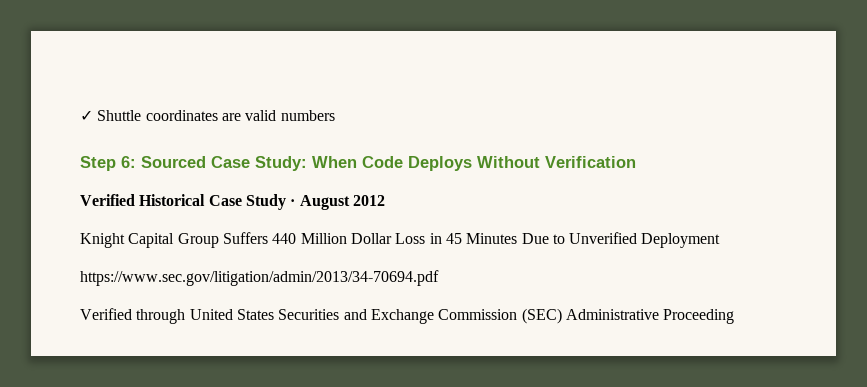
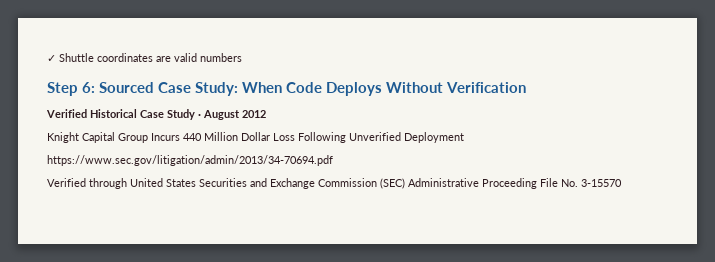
- Knight Capital Group Suffers 440 Million Dollar Loss in 45 Minutes Due to Unverified Deployment
+ Knight Capital Group Incurs 440 Million Dollar Loss Following Unverified Deployment
- Verified through United States Securities and Exchange Commission (SEC) Administrative Proceeding
+ Verified through United States Securities and Exchange Commission (SEC) Administrative Proceeding File No. 3-15570

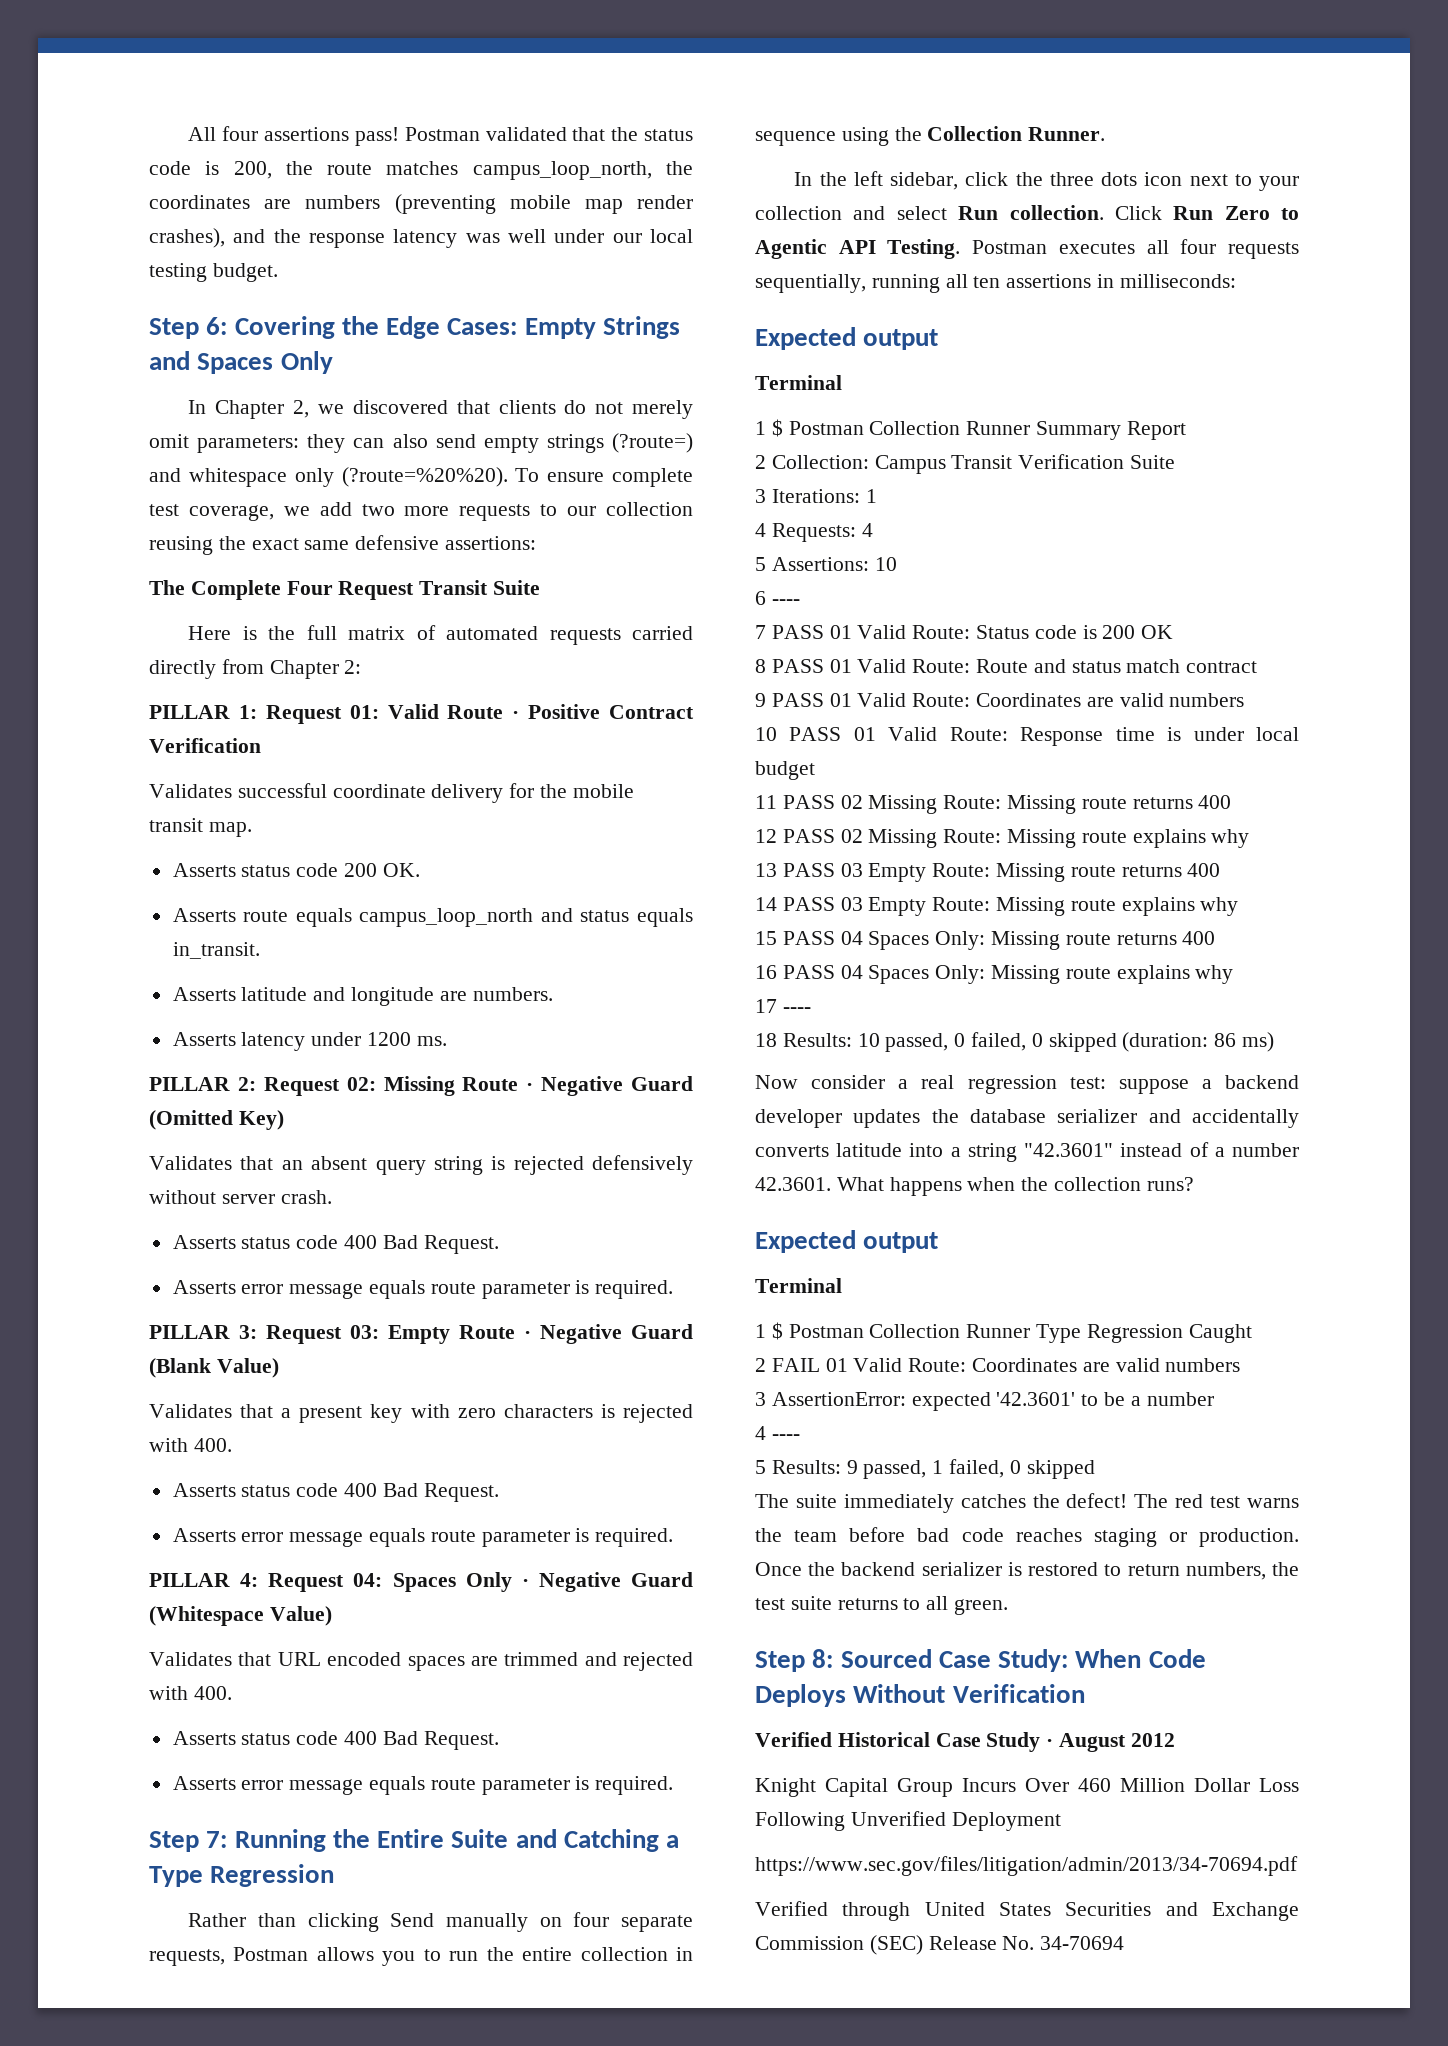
- ✓ Shuttle coordinates are valid numbers
- Step 6: Sourced Case Study: When Code Deploys Without Verification
+ All four assertions pass! Postman validated that the status code is 200, the route matches campus_loop_north, the coordinates are numbers (preventing mobile map render crashes), and the response latency was well under our local testing budget.
+ Step 6: Covering the Edge Cases: Empty Strings and Spaces Only
+ In Chapter 2, we discovered that clients do not merely omit parameters: they can also send empty strings (?route=) and whitespace only (?route=%20%20). To ensure complete test coverage, we add two more requests to our collection reusing the exact same defensive assertions:
+ The Complete Four Request Transit Suite
+ Here is the full matrix of automated requests carried directly from Chapter 2:
+ PILLAR 1: Request 01: Valid Route · Positive Contract Verification
+ Validates successful coordinate delivery for the mobile transit map.
+ Asserts status code 200 OK.
+ Asserts route equals campus_loop_north and status equals in_transit.
+ Asserts latitude and longitude are numbers.
+ Asserts latency under 1200 ms.
+ PILLAR 2: Request 02: Missing Route · Negative Guard (Omitted Key)
+ Validates that an absent query string is rejected defensively without server crash.
+ Asserts status code 400 Bad Request.
+ Asserts error message equals route parameter is required.
+ PILLAR 3: Request 03: Empty Route · Negative Guard (Blank Value)
+ Validates that a present key with zero characters is rejected with 400.
+ Asserts status code 400 Bad Request.
+ Asserts error message equals route parameter is required.
+ PILLAR 4: Request 04: Spaces Only · Negative Guard (Whitespace Value)
+ Validates that URL encoded spaces are trimmed and rejected with 400.
+ Asserts status code 400 Bad Request.
+ Asserts error message equals route parameter is required.
+ Step 7: Running the Entire Suite and Catching a Type Regression
+ Rather than clicking Send manually on four separate requests, Postman allows you to run the entire collection in sequence using the Collection Runner.
+ In the left sidebar, click the three dots icon next to your collection and select Run collection. Click Run Zero to Agentic API Testing. Postman executes all four requests sequentially, running all ten assertions in milliseconds:
+ Expected output
+ Terminal
+ 1 $ Postman Collection Runner Summary Report
+ 2 Collection: Campus Transit Verification Suite
+ 3 Iterations: 1
+ 4 Requests: 4
+ 5 Assertions: 10
+ 6 ----
+ 7 PASS 01 Valid Route: Status code is 200 OK
+ 8 PASS 01 Valid Route: Route and status match contract
+ 9 PASS 01 Valid Route: Coordinates are valid numbers
+ 10 PASS 01 Valid Route: Response time is under local budget
+ 11 PASS 02 Missing Route: Missing route returns 400
+ 12 PASS 02 Missing Route: Missing route explains why
+ 13 PASS 03 Empty Route: Missing route returns 400
+ 14 PASS 03 Empty Route: Missing route explains why
+ 15 PASS 04 Spaces Only: Missing route returns 400
+ 16 PASS 04 Spaces Only: Missing route explains why
+ 17 ----
+ 18 Results: 10 passed, 0 failed, 0 skipped (duration: 86 ms)
+ Now consider a real regression test: suppose a backend developer updates the database serializer and accidentally converts latitude into a string "42.3601" instead of a number 42.3601. What happens when the collection runs?
+ Expected output
+ Terminal
+ 1 $ Postman Collection Runner Type Regression Caught
+ 2 FAIL 01 Valid Route: Coordinates are valid numbers
+ 3 AssertionError: expected '42.3601' to be a number
+ 4 ----
+ 5 Results: 9 passed, 1 failed, 0 skipped
+ The suite immediately catches the defect! The red test warns the team before bad code reaches staging or production. Once the backend serializer is restored to return numbers, the test suite returns to all green.
+ Step 8: Sourced Case Study: When Code Deploys Without Verification
- Knight Capital Group Incurs 440 Million Dollar Loss Following Unverified Deployment
+ Knight Capital Group Incurs Over 460 Million Dollar Loss Following Unverified Deployment
- https://www.sec.gov/litigation/admin/2013/34-70694.pdf
+ https://www.sec.gov/files/litigation/admin/2013/34-70694.pdf
- Verified through United States Securities and Exchange Commission (SEC) Administrative Proceeding File No. 3-15570
+ Verified through United States Securities and Exchange Commission (SEC) Release No. 34-70694

